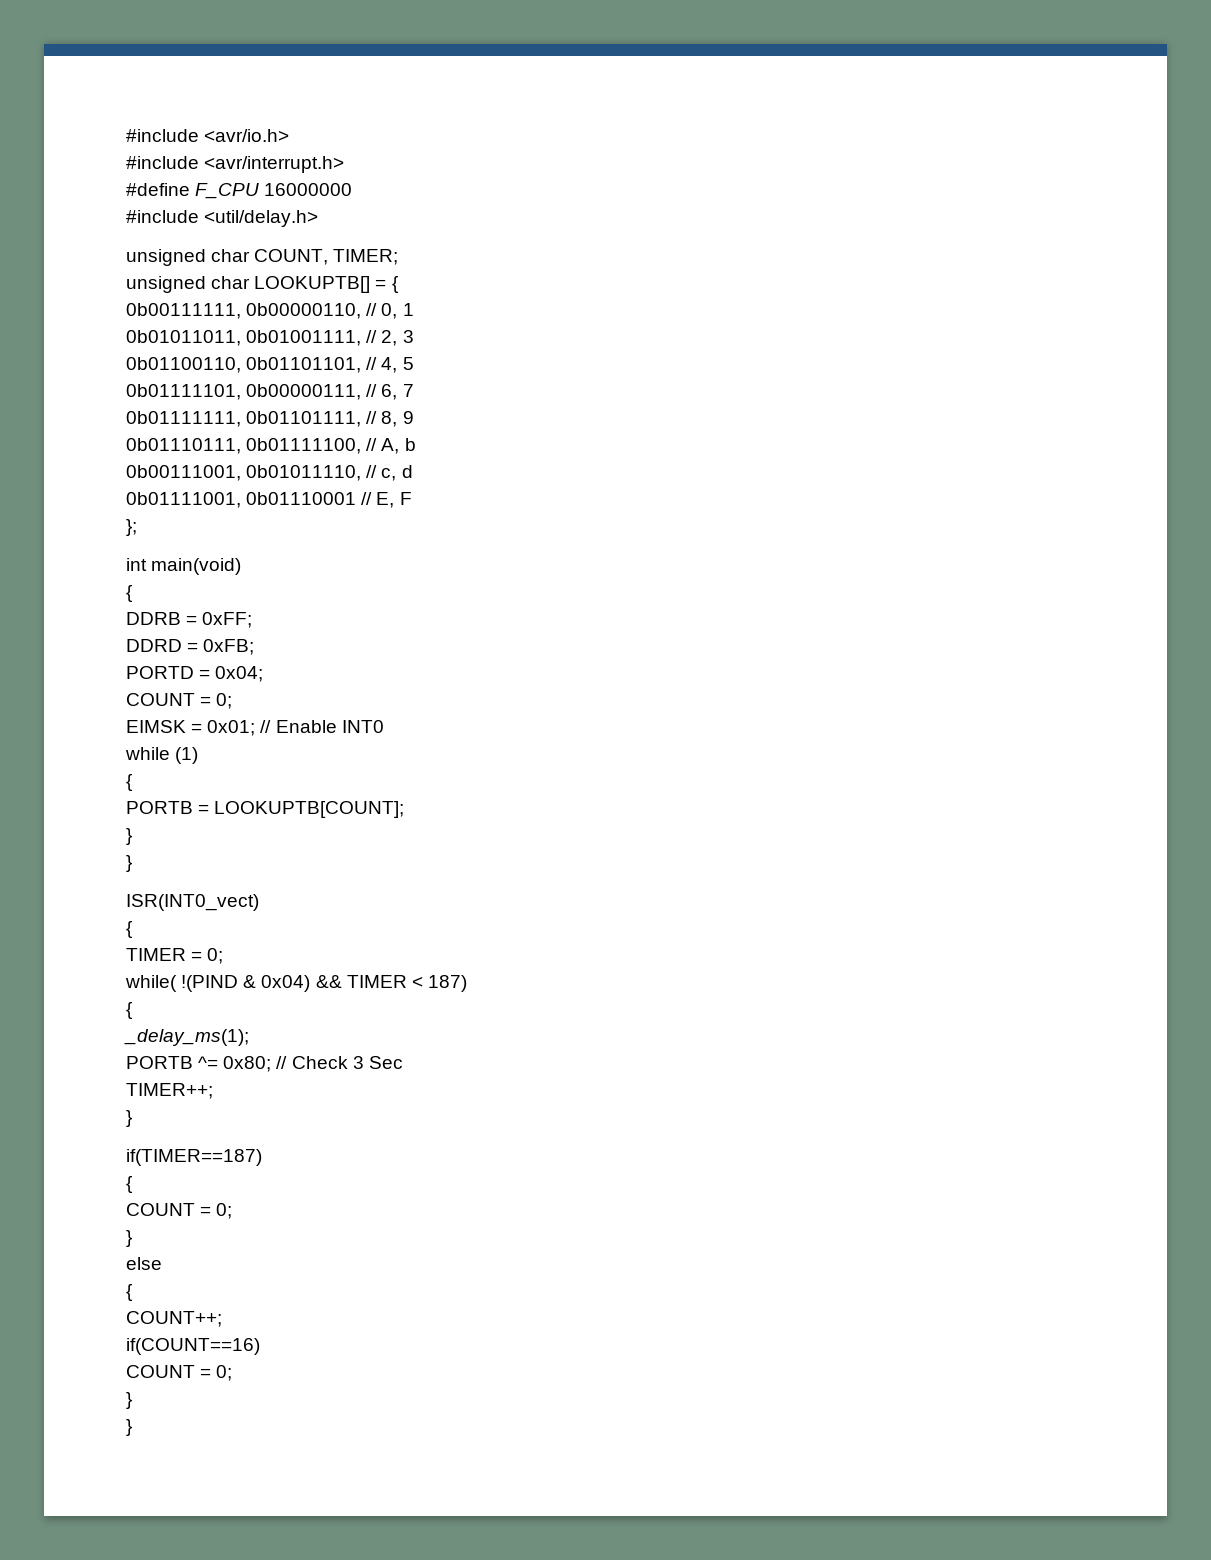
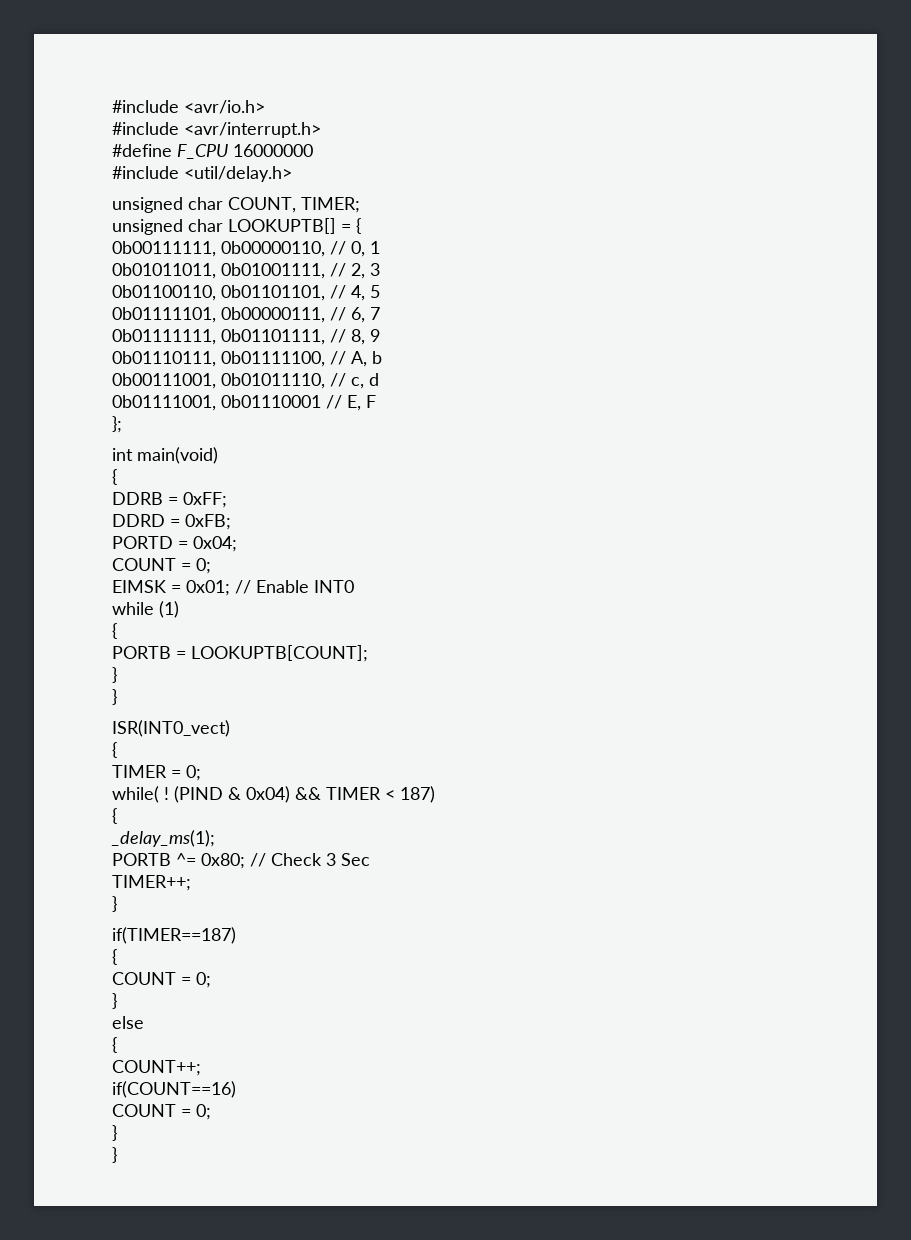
- while( !(PIND & 0x04) && TIMER < 187)
+ while( ! (PIND & 0x04) && TIMER < 187)

